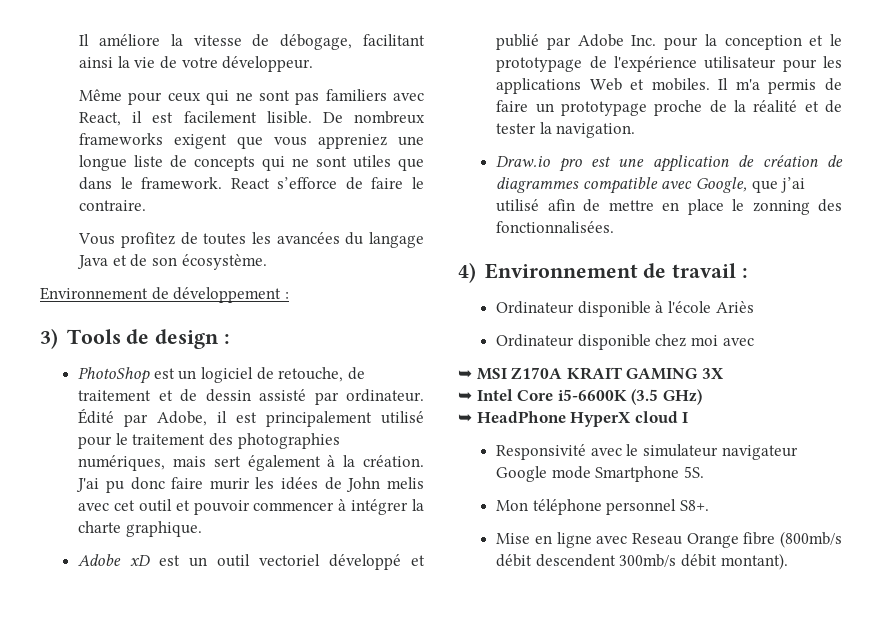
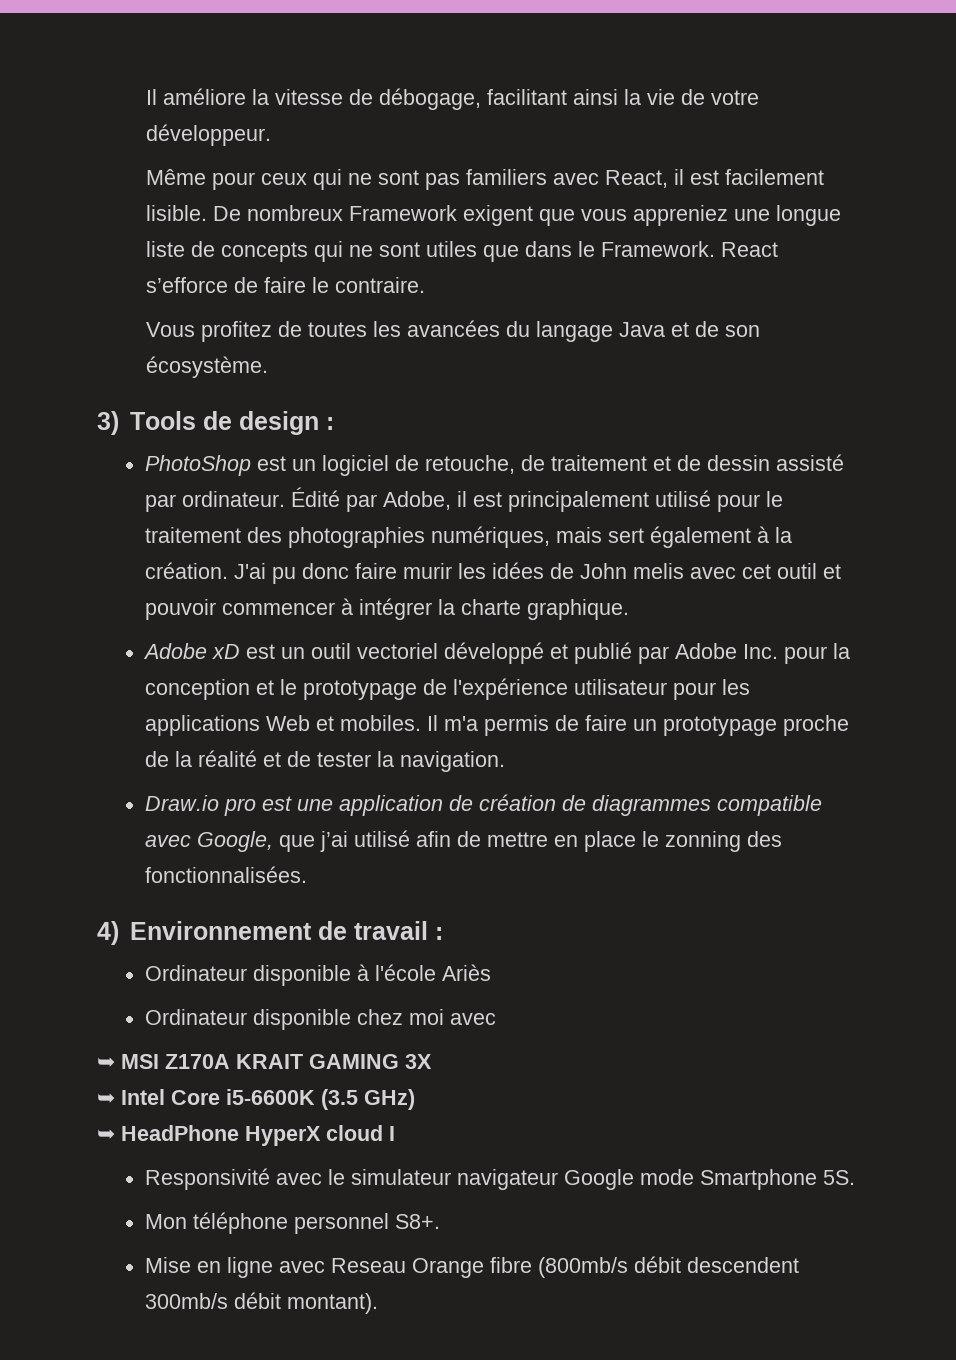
- De nombreux frameworks exigent que vous appreniez une longue liste de concepts qui ne sont utiles que dans le framework.
+ De nombreux Framework exigent que vous appreniez une longue liste de concepts qui ne sont utiles que dans le Framework.
- Environnement de développement :

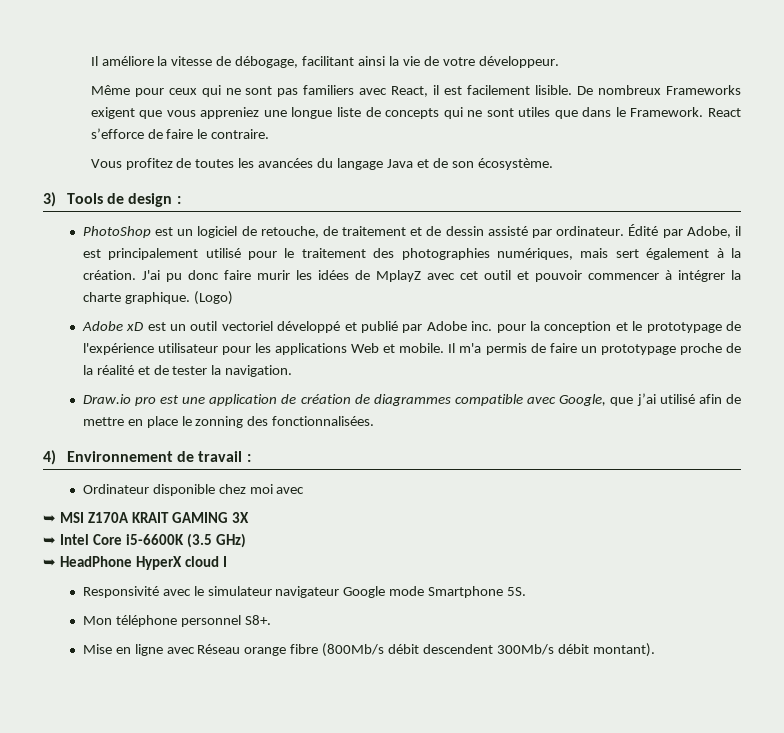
- De nombreux Framework exigent que vous appreniez une longue liste de concepts qui ne sont utiles que dans le Framework.
+ De nombreux Frameworks exigent que vous appreniez une longue liste de concepts qui ne sont utiles que dans le Framework.
- J'ai pu donc faire murir les idées de John melis avec cet outil et pouvoir commencer à intégrer la charte graphique.
+ J'ai pu donc faire murir les idées de MplayZ avec cet outil et pouvoir commencer à intégrer la charte graphique. (Logo)
- Adobe xD est un outil vectoriel développé et publié par Adobe Inc. pour la conception et le prototypage de l'expérience utilisateur pour les applications Web et mobiles.
+ Adobe xD est un outil vectoriel développé et publié par Adobe inc. pour la conception et le prototypage de l'expérience utilisateur pour les applications Web et mobile.
- Ordinateur disponible à l'école Ariès
- Mise en ligne avec Reseau Orange fibre (800mb/s débit descendent 300mb/s débit montant).
+ Mise en ligne avec Réseau orange fibre (800Mb/s débit descendent 300Mb/s débit montant).

